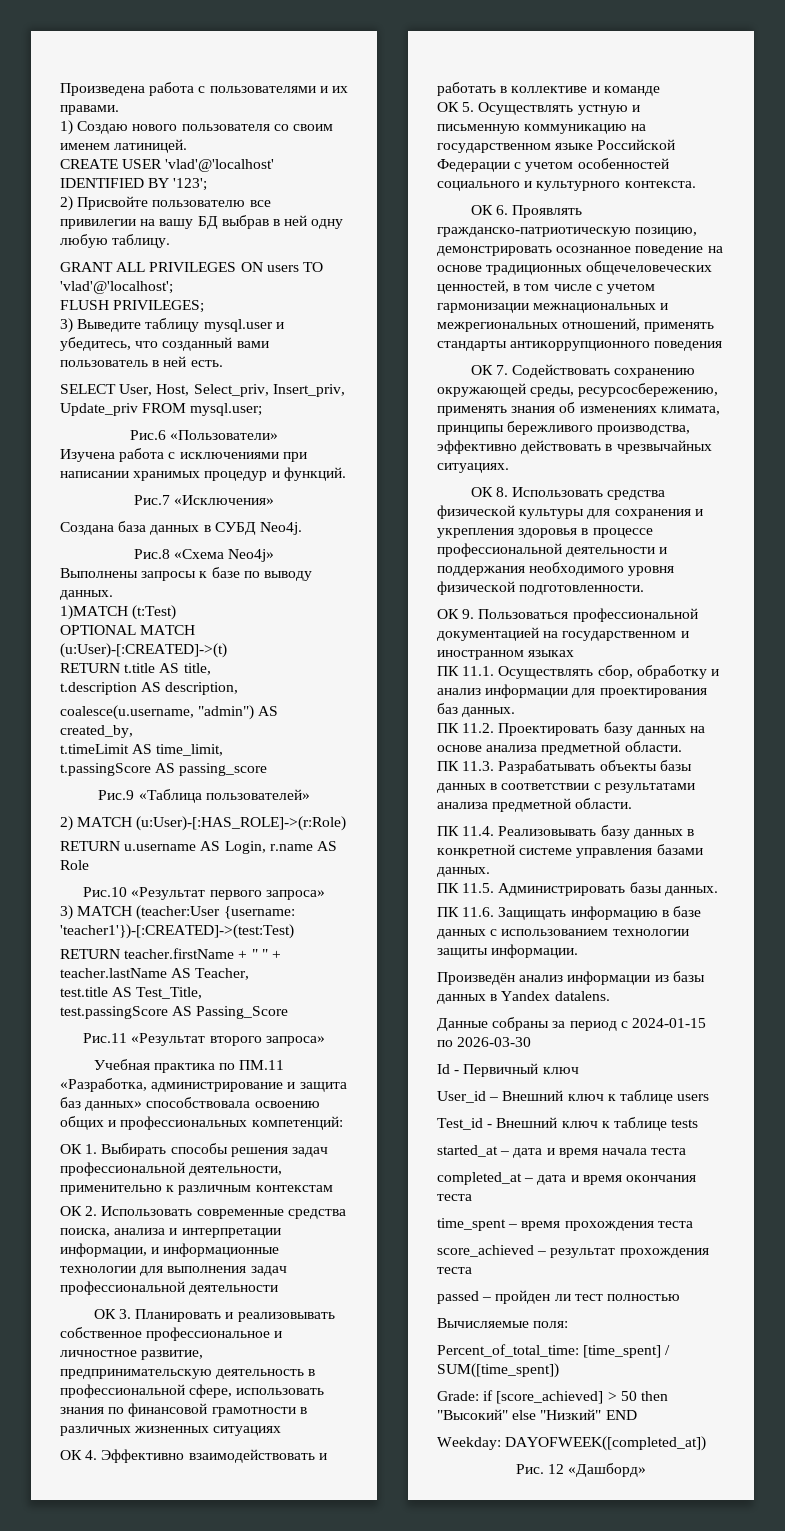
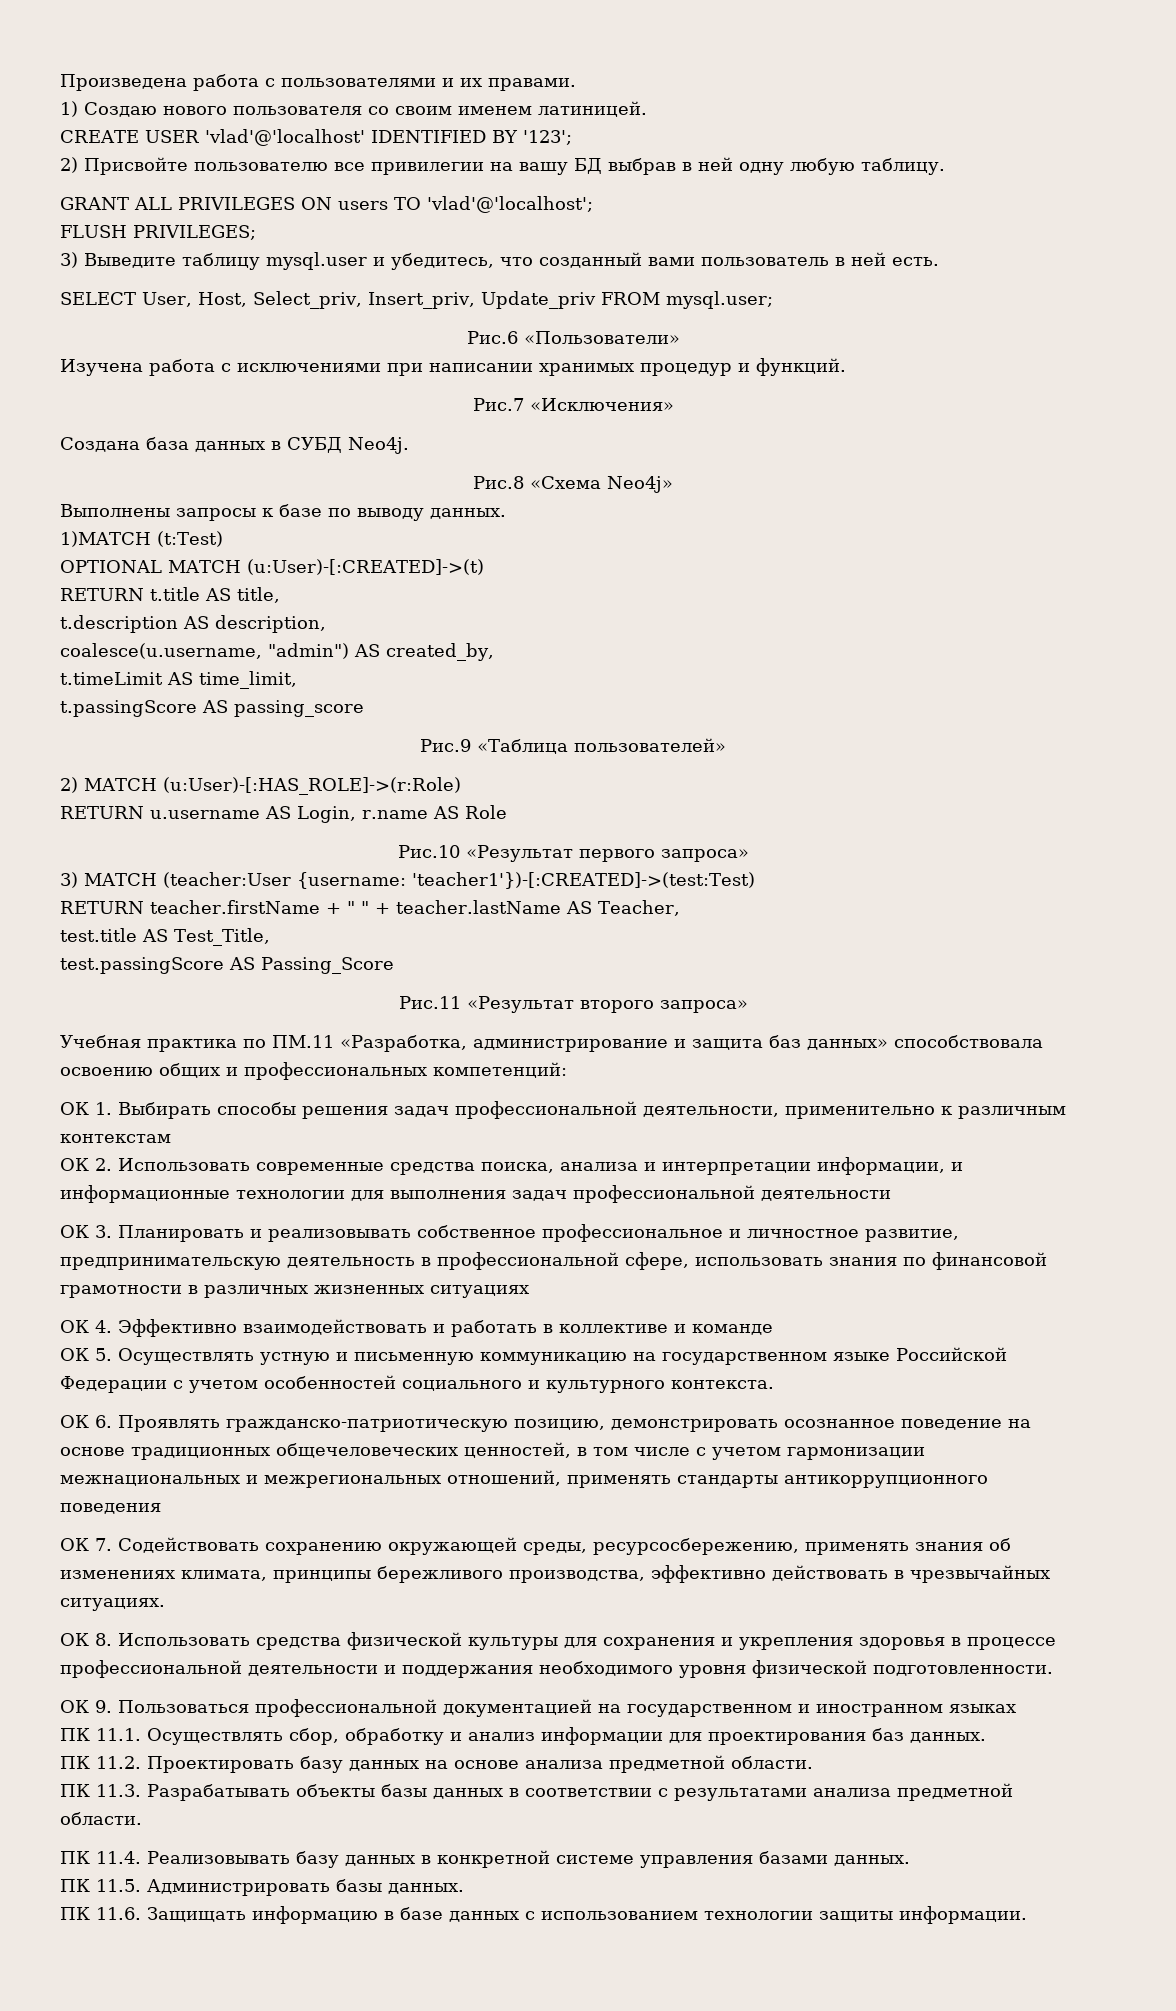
- Произведён анализ информации из базы данных в Yandex datalens.
- Данные собраны за период с 2024-01-15 по 2026-03-30
- Id - Первичный ключ
- User_id – Внешний ключ к таблице users
- Test_id - Внешний ключ к таблице tests
- started_at – дата и время начала теста
- completed_at – дата и время окончания теста
- time_spent – время прохождения теста
- score_achieved – результат прохождения теста
- passed – пройден ли тест полностью
- Вычисляемые поля:
- Percent_of_total_time: [time_spent] / SUM([time_spent])
- Grade: if [score_achieved] > 50 then "Высокий" else "Низкий" END
- Weekday: DAYOFWEEK([completed_at])
- Рис. 12 «Дашборд»

